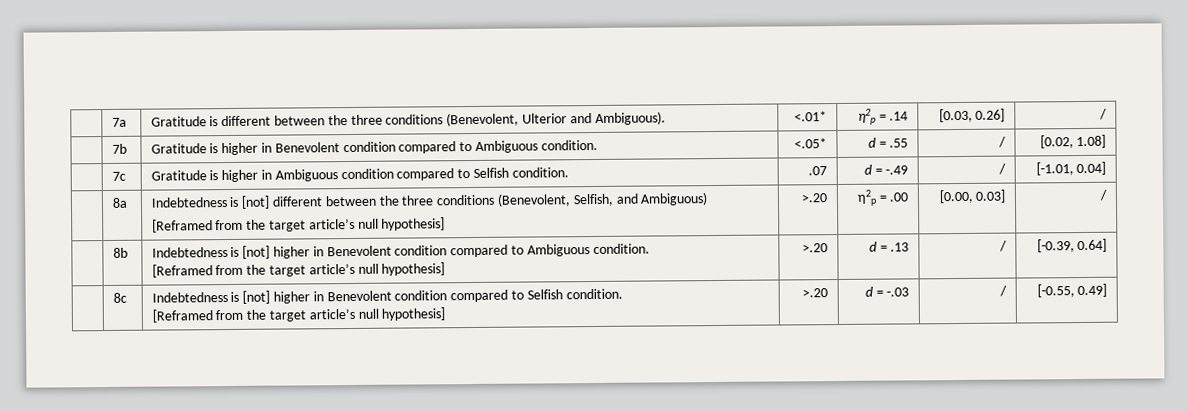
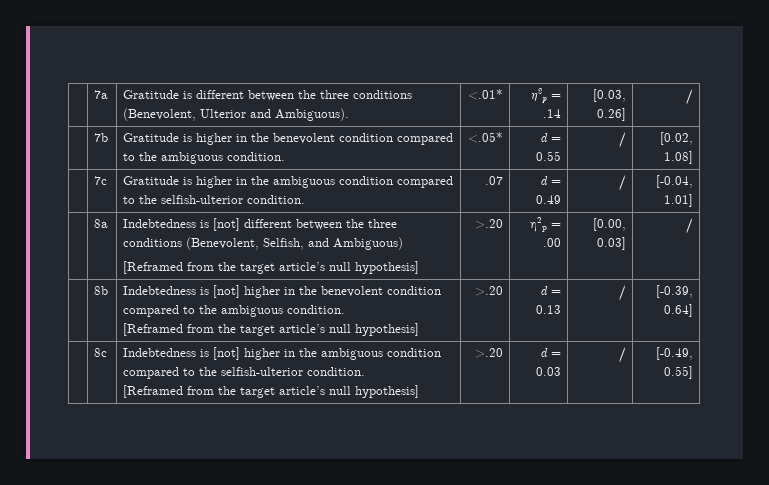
- | 7b | Gratitude is higher in Benevolent condition compared to Ambiguous condition. | <.05* | d = .55 | / | [0.02, 1.08]
+ | 7b | Gratitude is higher in the benevolent condition compared to the ambiguous condition. | <.05* | d = 0.55 | / | [0.02, 1.08]
- | 7c | Gratitude is higher in Ambiguous condition compared to Selfish condition. | .07 | d = -.49 | / | [-1.01, 0.04]
+ | 7c | Gratitude is higher in the ambiguous condition compared to the selfish-ulterior condition. | .07 | d = 0.49 | / | [-0.04, 1.01]
- | 8b | Indebtedness is [not] higher in Benevolent condition compared to Ambiguous condition.
- [Reframed from the target article’s null hypothesis] | >.20 | d = .13 | / | [-0.39, 0.64]
+ | 8b | Indebtedness is [not] higher in the benevolent condition compared to the ambiguous condition.
+ [Reframed from the target article’s null hypothesis] | >.20 | d = 0.13 | / | [-0.39, 0.64]
- | 8c | Indebtedness is [not] higher in Benevolent condition compared to Selfish condition.
- [Reframed from the target article’s null hypothesis] | >.20 | d = -.03 | / | [-0.55, 0.49]
+ | 8c | Indebtedness is [not] higher in the ambiguous condition compared to the selfish-ulterior condition.
+ [Reframed from the target article’s null hypothesis] | >.20 | d = 0.03 | / | [-0.49, 0.55]

